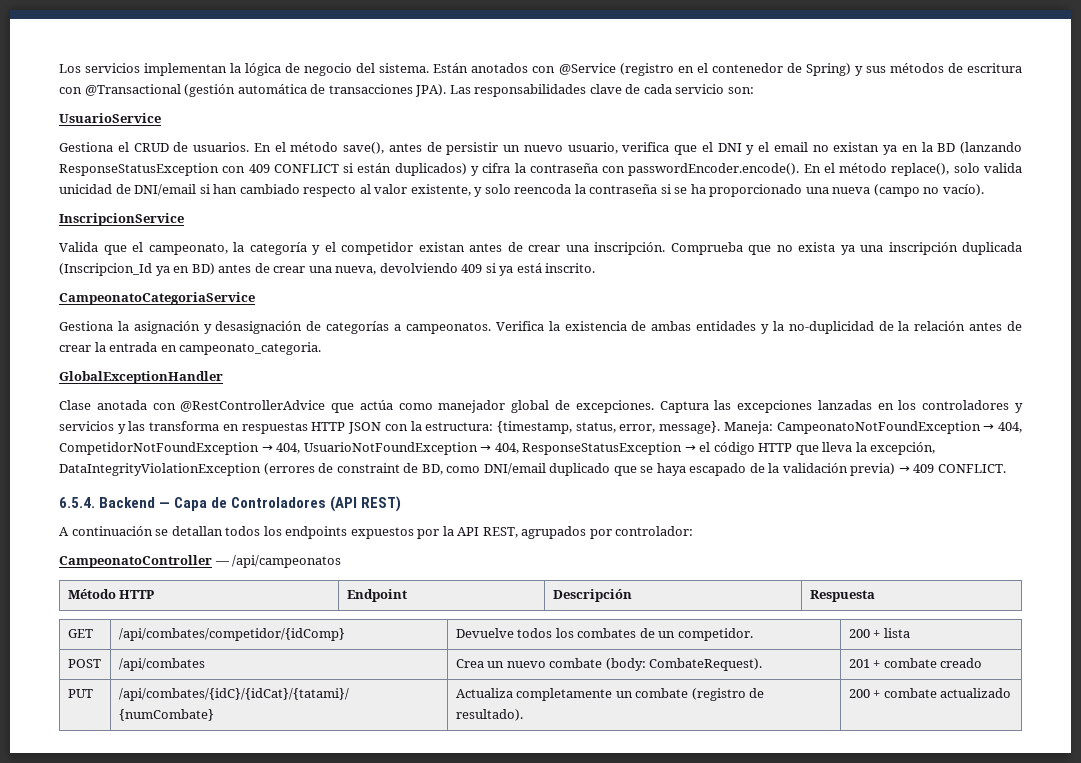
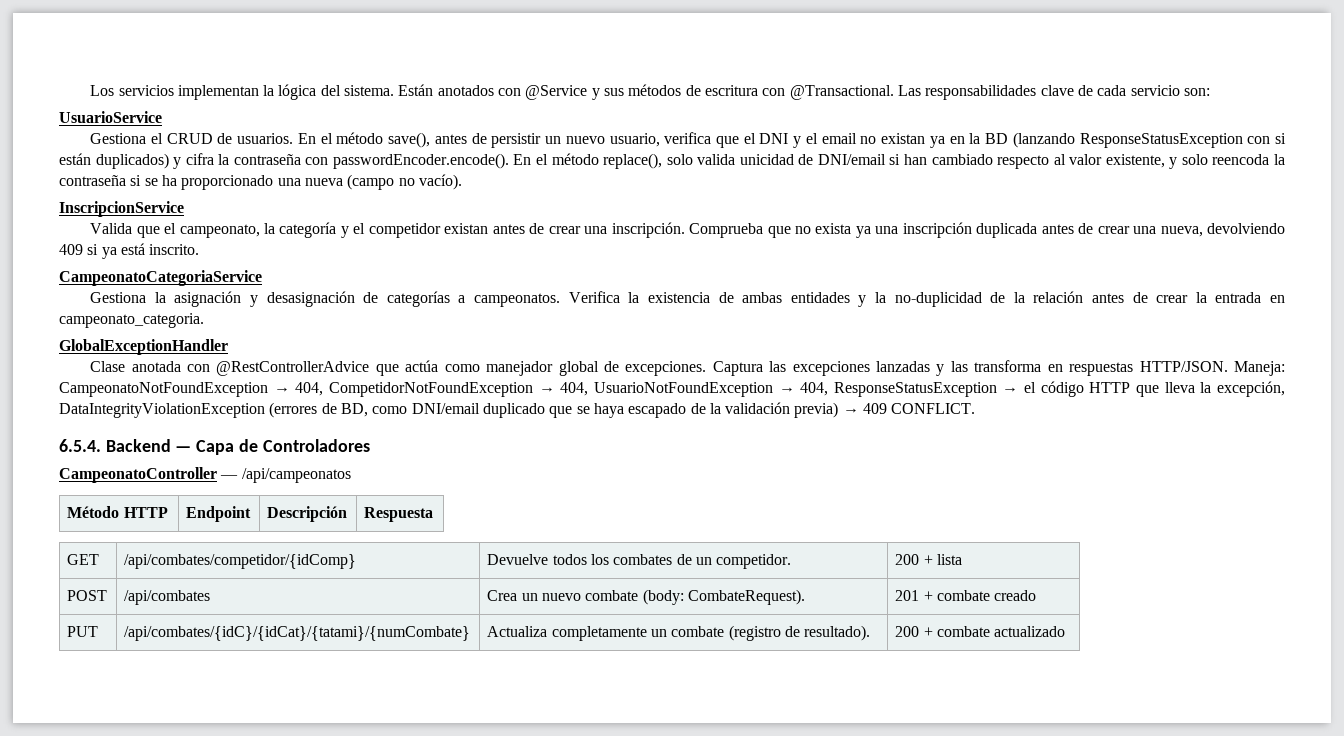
- Los servicios implementan la lógica de negocio del sistema.
+ Los servicios implementan la lógica del sistema.
- Están anotados con @Service (registro en el contenedor de Spring) y sus métodos de escritura con @Transactional (gestión automática de transacciones JPA).
+ Están anotados con @Service y sus métodos de escritura con @Transactional.
- En el método save(), antes de persistir un nuevo usuario, verifica que el DNI y el email no existan ya en la BD (lanzando ResponseStatusException con 409 CONFLICT si están duplicados) y cifra la contraseña con passwordEncoder.encode(). En el método replace(), solo valida unicidad de DNI/email si han cambiado respecto al valor existente, y solo reencoda la contraseña si se ha proporcionado una nueva (campo no vacío).
+ En el método save(), antes de persistir un nuevo usuario, verifica que el DNI y el email no existan ya en la BD (lanzando ResponseStatusException con si están duplicados) y cifra la contraseña con passwordEncoder.encode(). En el método replace(), solo valida unicidad de DNI/email si han cambiado respecto al valor existente, y solo reencoda la contraseña si se ha proporcionado una nueva (campo no vacío).
- Comprueba que no exista ya una inscripción duplicada (Inscripcion_Id ya en BD) antes de crear una nueva, devolviendo 409 si ya está inscrito.
+ Comprueba que no exista ya una inscripción duplicada antes de crear una nueva, devolviendo 409 si ya está inscrito.
- Captura las excepciones lanzadas en los controladores y servicios y las transforma en respuestas HTTP JSON con la estructura: {timestamp, status, error, message}.
+ Captura las excepciones lanzadas y las transforma en respuestas HTTP/JSON.
- Maneja: CampeonatoNotFoundException → 404, CompetidorNotFoundException → 404, UsuarioNotFoundException → 404, ResponseStatusException → el código HTTP que lleva la excepción, DataIntegrityViolationException (errores de constraint de BD, como DNI/email duplicado que se haya escapado de la validación previa) → 409 CONFLICT.
+ Maneja: CampeonatoNotFoundException → 404, CompetidorNotFoundException → 404, UsuarioNotFoundException → 404, ResponseStatusException → el código HTTP que lleva la excepción, DataIntegrityViolationException (errores de BD, como DNI/email duplicado que se haya escapado de la validación previa) → 409 CONFLICT.
- 6.5.4. Backend — Capa de Controladores (API REST)
- A continuación se detallan todos los endpoints expuestos por la API REST, agrupados por controlador:
+ 6.5.4. Backend — Capa de Controladores

